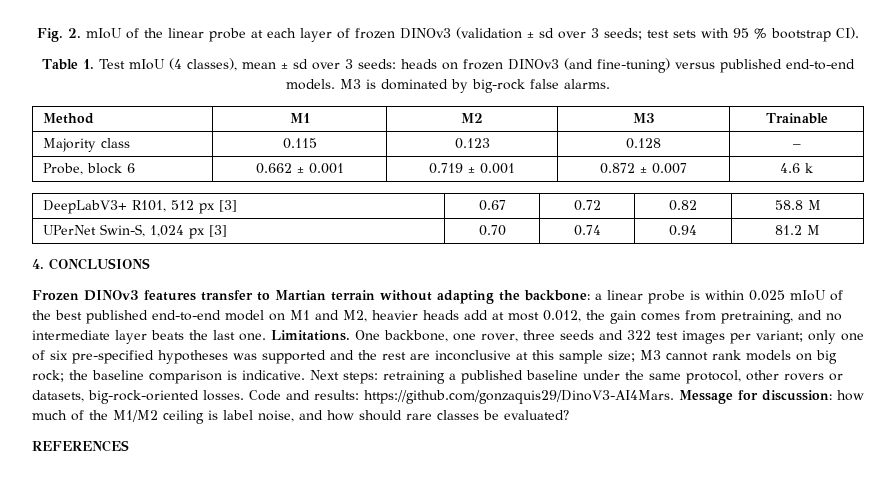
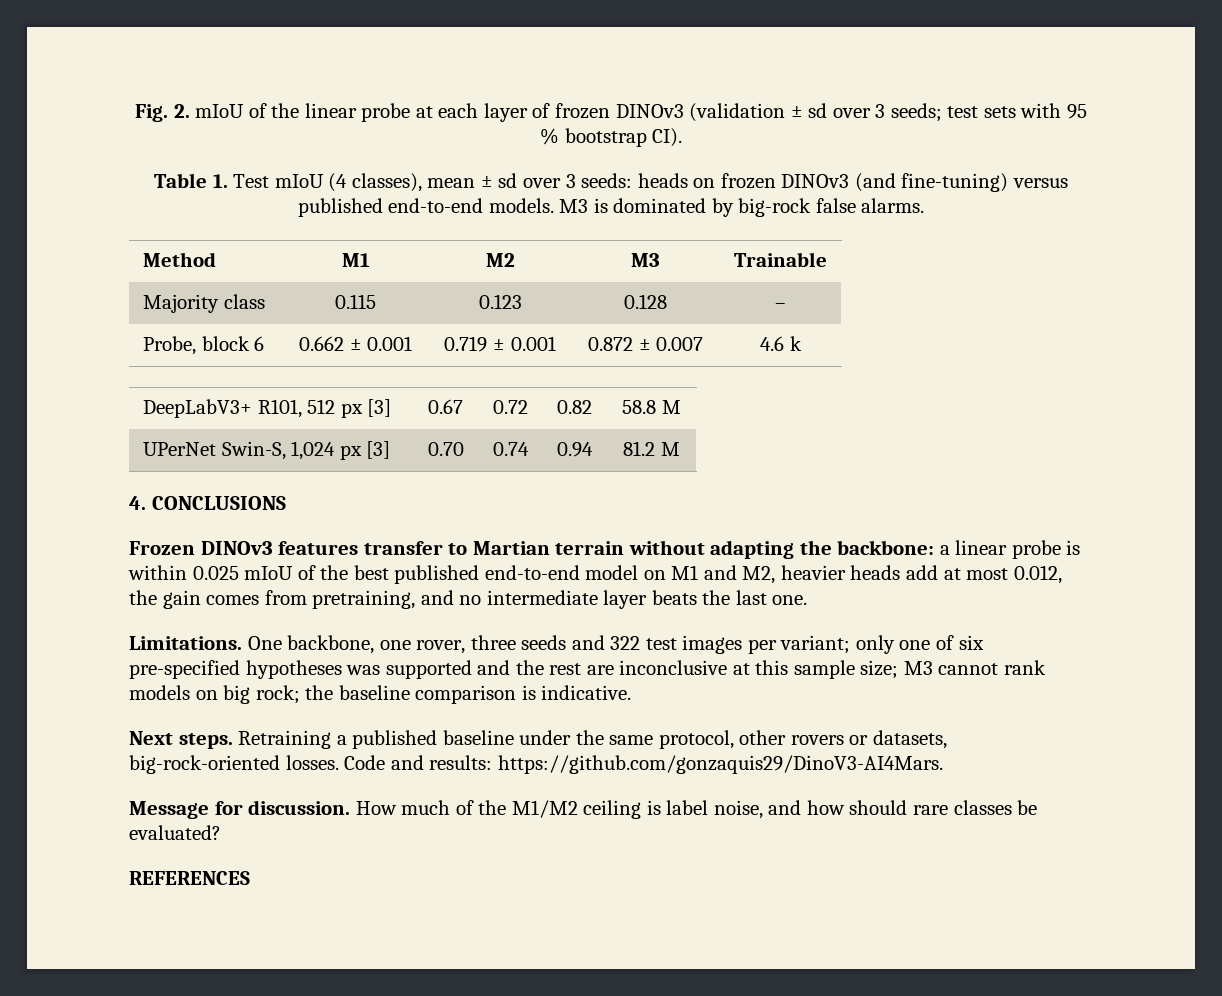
- Frozen DINOv3 features transfer to Martian terrain without adapting the backbone: a linear probe is within 0.025 mIoU of the best published end-to-end model on M1 and M2, heavier heads add at most 0.012, the gain comes from pretraining, and no intermediate layer beats the last one. Limitations.
+ Frozen DINOv3 features transfer to Martian terrain without adapting the backbone: a linear probe is within 0.025 mIoU of the best published end-to-end model on M1 and M2, heavier heads add at most 0.012, the gain comes from pretraining, and no intermediate layer beats the last one.
+ Limitations.
- One backbone, one rover, three seeds and 322 test images per variant; only one of six pre-specified hypotheses was supported and the rest are inconclusive at this sample size; M3 cannot rank models on big rock; the baseline comparison is indicative. Next steps: retraining a published baseline under the same protocol, other rovers or datasets, big-rock-oriented losses.
+ One backbone, one rover, three seeds and 322 test images per variant; only one of six pre-specified hypotheses was supported and the rest are inconclusive at this sample size; M3 cannot rank models on big rock; the baseline comparison is indicative.
+ Next steps. Retraining a published baseline under the same protocol, other rovers or datasets, big-rock-oriented losses.
- Code and results: https://github.com/gonzaquis29/DinoV3-AI4Mars. Message for discussion: how much of the M1/M2 ceiling is label noise, and how should rare classes be evaluated?
+ Code and results: https://github.com/gonzaquis29/DinoV3-AI4Mars.
+ Message for discussion. How much of the M1/M2 ceiling is label noise, and how should rare classes be evaluated?

